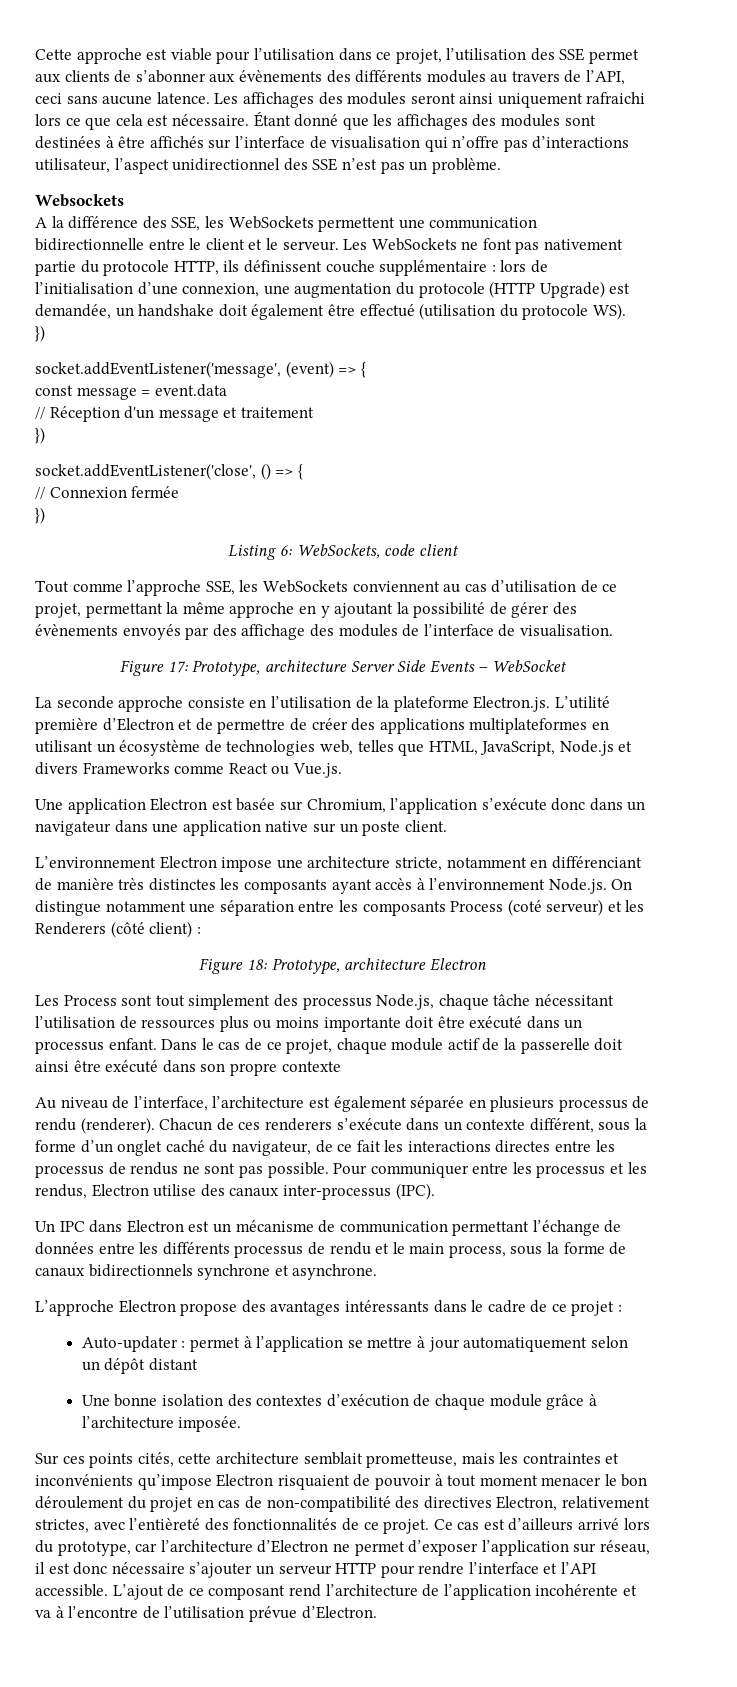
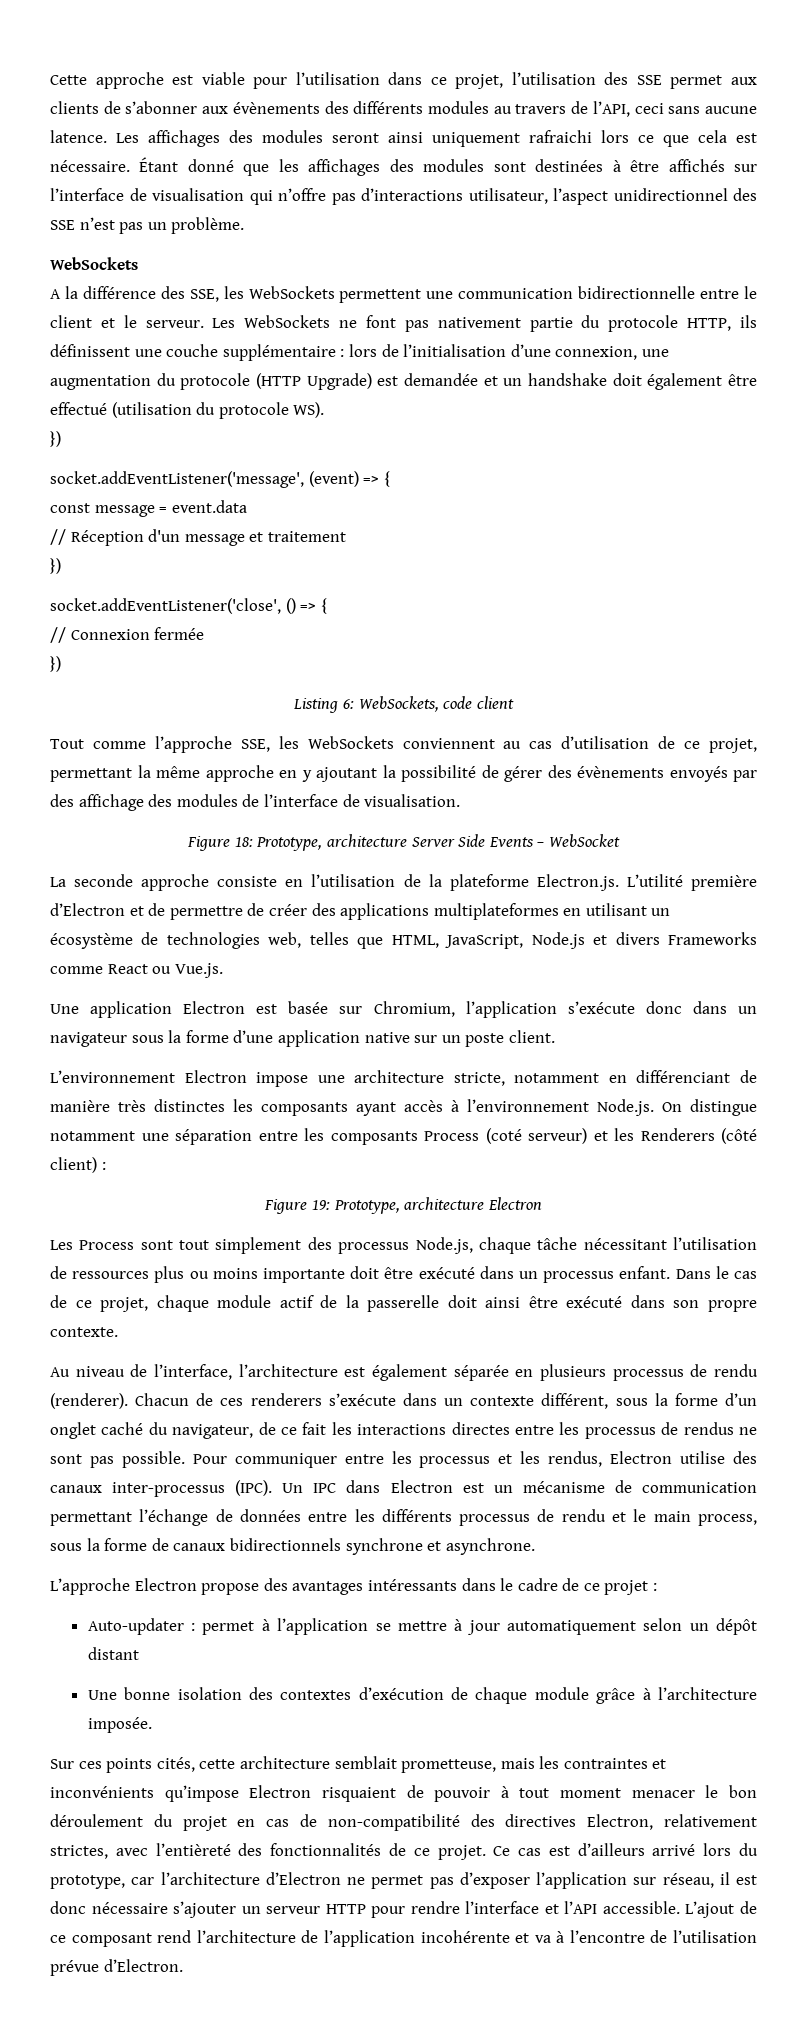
  Étant donné que les affichages des modules sont destinées à être affichés sur l’interface de visualisation qui n’offre pas d’interactions utilisateur, l’aspect unidirectionnel des SSE n’est pas un problème.
- Websockets
+ WebSockets
- Les WebSockets ne font pas nativement partie du protocole HTTP, ils définissent couche supplémentaire : lors de l’initialisation d’une connexion, une augmentation du protocole (HTTP Upgrade) est demandée, un handshake doit également être effectué (utilisation du protocole WS).
+ Les WebSockets ne font pas nativement partie du protocole HTTP, ils définissent une couche supplémentaire : lors de l’initialisation d’une connexion, une augmentation du protocole (HTTP Upgrade) est demandée et un handshake doit également être effectué (utilisation du protocole WS).
- Figure 17: Prototype, architecture Server Side Events – WebSocket
+ Figure 18: Prototype, architecture Server Side Events – WebSocket
- Une application Electron est basée sur Chromium, l’application s’exécute donc dans un navigateur dans une application native sur un poste client.
+ Une application Electron est basée sur Chromium, l’application s’exécute donc dans un navigateur sous la forme d’une application native sur un poste client.
- Figure 18: Prototype, architecture Electron
+ Figure 19: Prototype, architecture Electron
- Dans le cas de ce projet, chaque module actif de la passerelle doit ainsi être exécuté dans son propre contexte
+ Dans le cas de ce projet, chaque module actif de la passerelle doit ainsi être exécuté dans son propre contexte.
- Pour communiquer entre les processus et les rendus, Electron utilise des canaux inter-processus (IPC).
- Un IPC dans Electron est un mécanisme de communication permettant l’échange de données entre les différents processus de rendu et le main process, sous la forme de canaux bidirectionnels synchrone et asynchrone.
+ Pour communiquer entre les processus et les rendus, Electron utilise des canaux inter-processus (IPC). Un IPC dans Electron est un mécanisme de communication permettant l’échange de données entre les différents processus de rendu et le main process, sous la forme de canaux bidirectionnels synchrone et asynchrone.
- Ce cas est d’ailleurs arrivé lors du prototype, car l’architecture d’Electron ne permet d’exposer l’application sur réseau, il est donc nécessaire s’ajouter un serveur HTTP pour rendre l’interface et l’API accessible.
+ Ce cas est d’ailleurs arrivé lors du prototype, car l’architecture d’Electron ne permet pas d’exposer l’application sur réseau, il est donc nécessaire s’ajouter un serveur HTTP pour rendre l’interface et l’API accessible.

